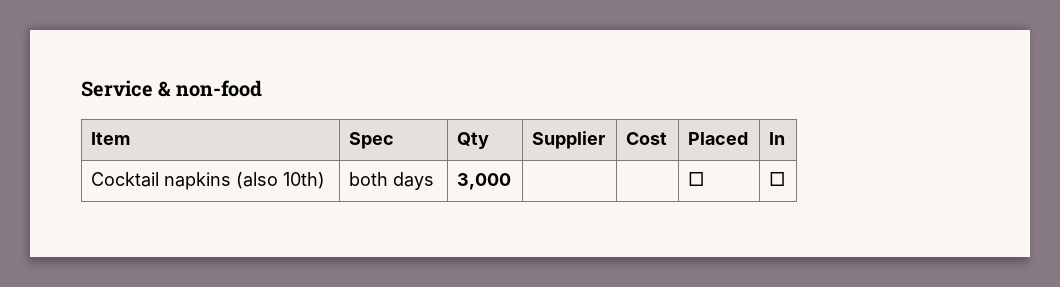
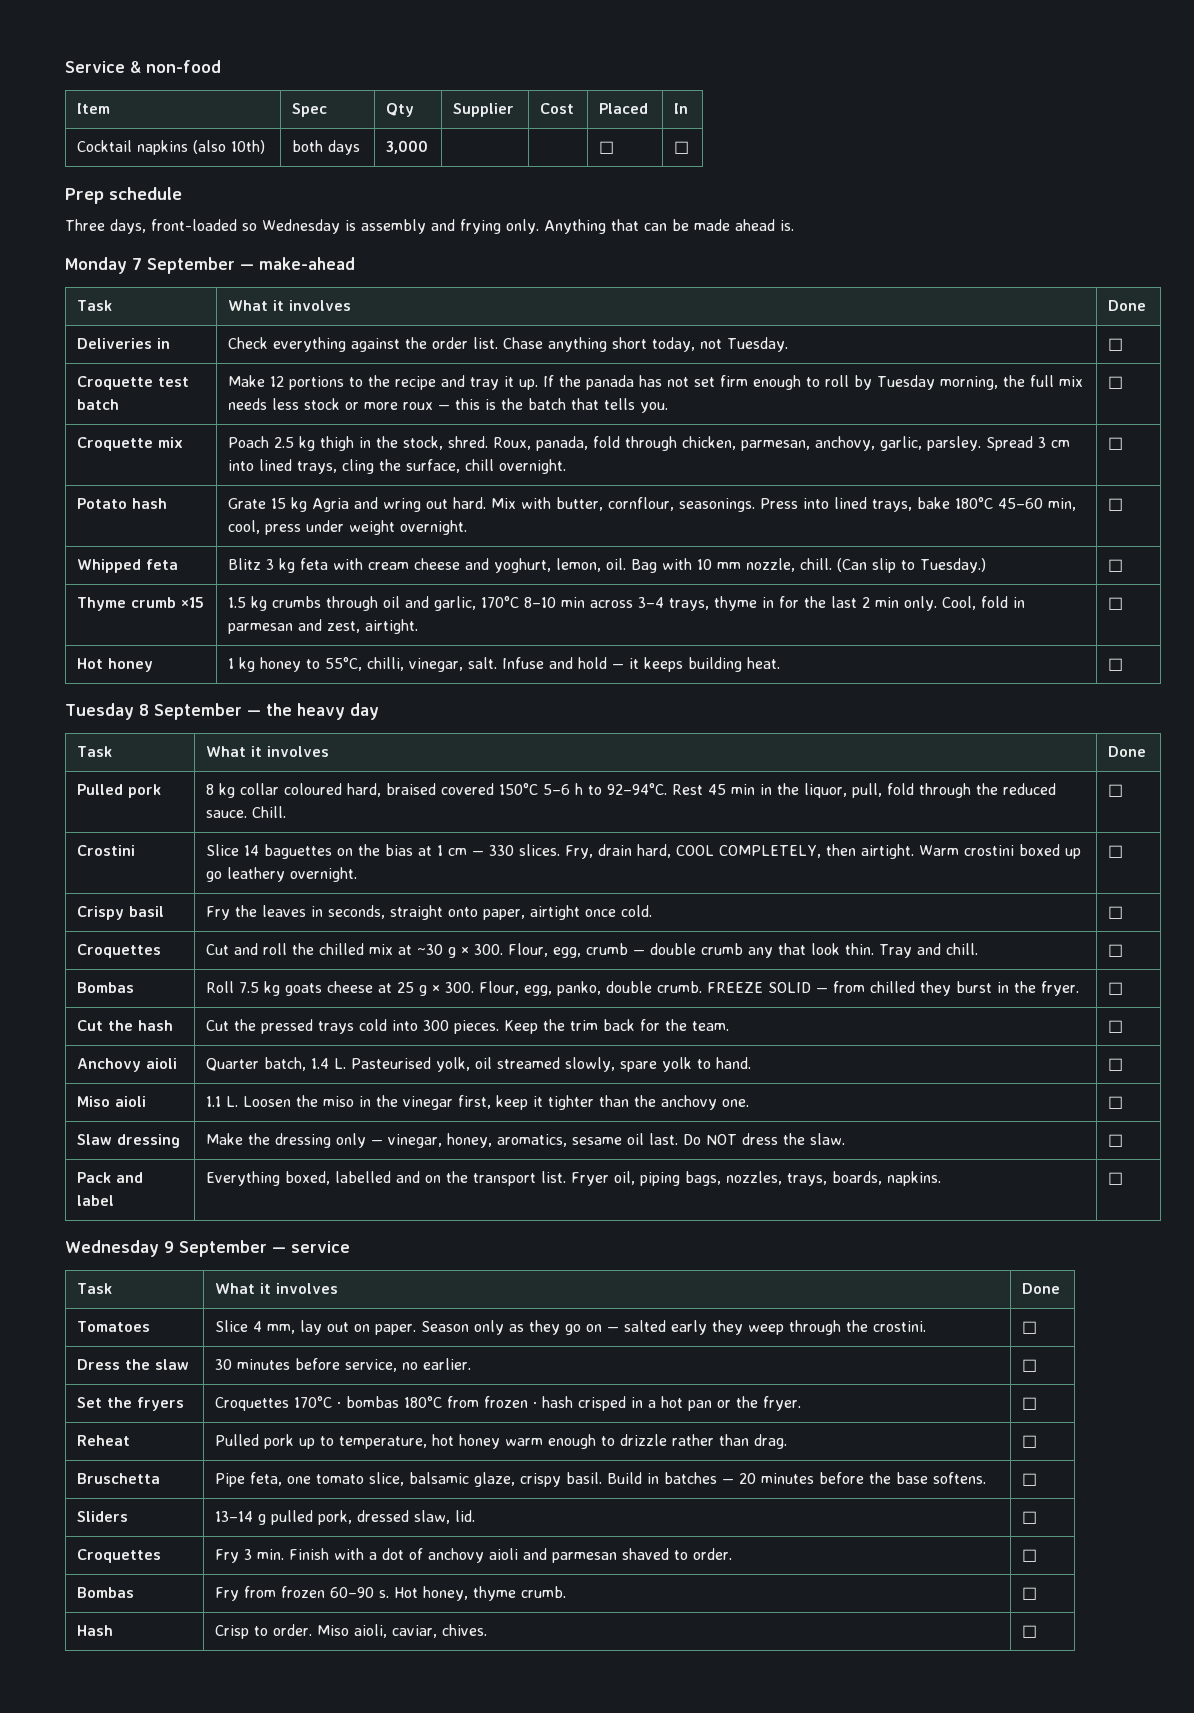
+ Prep schedule
+ Three days, front-loaded so Wednesday is assembly and frying only. Anything that can be made ahead is.
+ Monday 7 September — make-ahead
+ Task | What it involves | Done
+ Deliveries in | Check everything against the order list. Chase anything short today, not Tuesday. | □
+ Croquette test batch | Make 12 portions to the recipe and tray it up. If the panada has not set firm enough to roll by Tuesday morning, the full mix needs less stock or more roux — this is the batch that tells you. | □
+ Croquette mix | Poach 2.5 kg thigh in the stock, shred. Roux, panada, fold through chicken, parmesan, anchovy, garlic, parsley. Spread 3 cm into lined trays, cling the surface, chill overnight. | □
+ Potato hash | Grate 15 kg Agria and wring out hard. Mix with butter, cornflour, seasonings. Press into lined trays, bake 180°C 45–60 min, cool, press under weight overnight. | □
+ Whipped feta | Blitz 3 kg feta with cream cheese and yoghurt, lemon, oil. Bag with 10 mm nozzle, chill. (Can slip to Tuesday.) | □
+ Thyme crumb ×15 | 1.5 kg crumbs through oil and garlic, 170°C 8–10 min across 3–4 trays, thyme in for the last 2 min only. Cool, fold in parmesan and zest, airtight. | □
+ Hot honey | 1 kg honey to 55°C, chilli, vinegar, salt. Infuse and hold — it keeps building heat. | □
+ Tuesday 8 September — the heavy day
+ Task | What it involves | Done
+ Pulled pork | 8 kg collar coloured hard, braised covered 150°C 5–6 h to 92–94°C. Rest 45 min in the liquor, pull, fold through the reduced sauce. Chill. | □
+ Crostini | Slice 14 baguettes on the bias at 1 cm — 330 slices. Fry, drain hard, COOL COMPLETELY, then airtight. Warm crostini boxed up go leathery overnight. | □
+ Crispy basil | Fry the leaves in seconds, straight onto paper, airtight once cold. | □
+ Croquettes | Cut and roll the chilled mix at ~30 g × 300. Flour, egg, crumb — double crumb any that look thin. Tray and chill. | □
+ Bombas | Roll 7.5 kg goats cheese at 25 g × 300. Flour, egg, panko, double crumb. FREEZE SOLID — from chilled they burst in the fryer. | □
+ Cut the hash | Cut the pressed trays cold into 300 pieces. Keep the trim back for the team. | □
+ Anchovy aioli | Quarter batch, 1.4 L. Pasteurised yolk, oil streamed slowly, spare yolk to hand. | □
+ Miso aioli | 1.1 L. Loosen the miso in the vinegar first, keep it tighter than the anchovy one. | □
+ Slaw dressing | Make the dressing only — vinegar, honey, aromatics, sesame oil last. Do NOT dress the slaw. | □
+ Pack and label | Everything boxed, labelled and on the transport list. Fryer oil, piping bags, nozzles, trays, boards, napkins. | □
+ Wednesday 9 September — service
+ Task | What it involves | Done
+ Tomatoes | Slice 4 mm, lay out on paper. Season only as they go on — salted early they weep through the crostini. | □
+ Dress the slaw | 30 minutes before service, no earlier. | □
+ Set the fryers | Croquettes 170°C · bombas 180°C from frozen · hash crisped in a hot pan or the fryer. | □
+ Reheat | Pulled pork up to temperature, hot honey warm enough to drizzle rather than drag. | □
+ Bruschetta | Pipe feta, one tomato slice, balsamic glaze, crispy basil. Build in batches — 20 minutes before the base softens. | □
+ Sliders | 13–14 g pulled pork, dressed slaw, lid. | □
+ Croquettes | Fry 3 min. Finish with a dot of anchovy aioli and parmesan shaved to order. | □
+ Bombas | Fry from frozen 60–90 s. Hot honey, thyme crumb. | □
+ Hash | Crisp to order. Miso aioli, caviar, chives. | □

